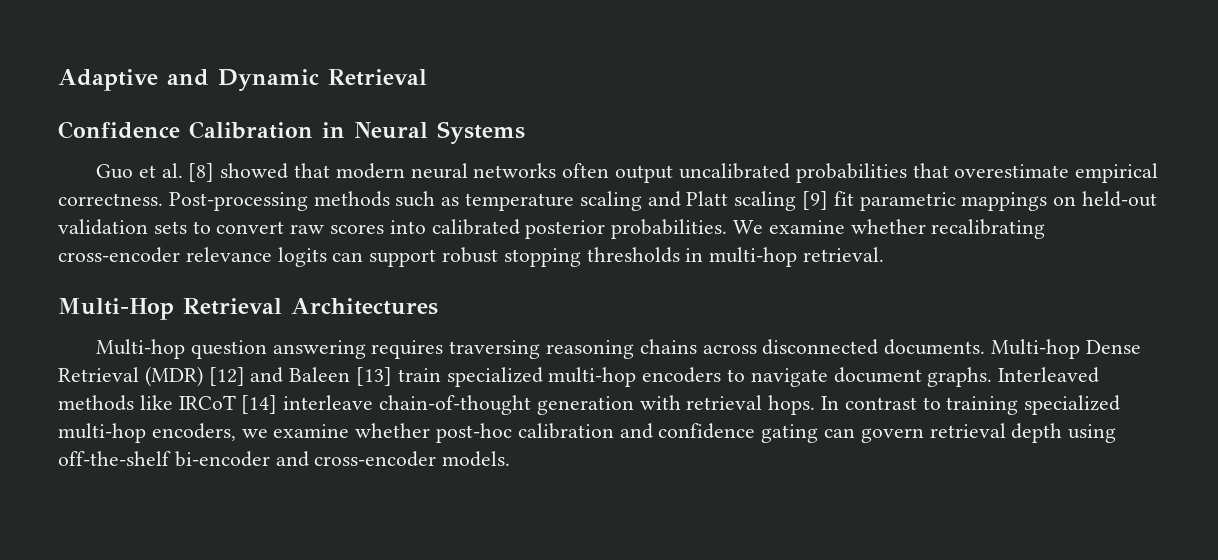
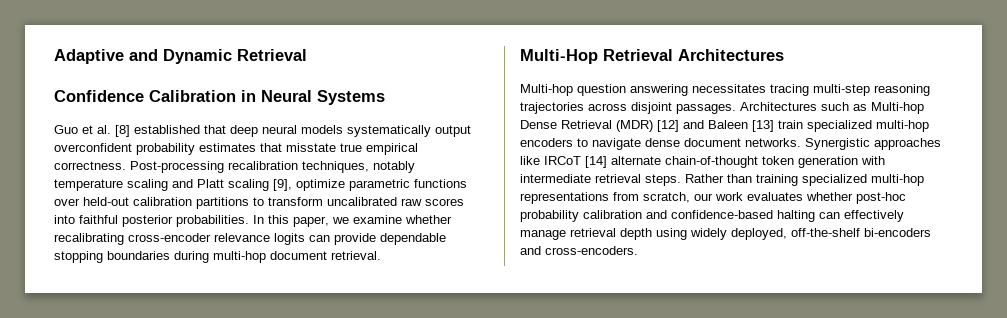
- Guo et al. [8] showed that modern neural networks often output uncalibrated probabilities that overestimate empirical correctness. Post-processing methods such as temperature scaling and Platt scaling [9] fit parametric mappings on held-out validation sets to convert raw scores into calibrated posterior probabilities.
+ Guo et al. [8] established that deep neural models systematically output overconfident probability estimates that misstate true empirical correctness. Post-processing recalibration techniques, notably temperature scaling and Platt scaling [9], optimize parametric functions over held-out calibration partitions to transform uncalibrated raw scores into faithful posterior probabilities.
- We examine whether recalibrating cross-encoder relevance logits can support robust stopping thresholds in multi-hop retrieval.
+ In this paper, we examine whether recalibrating cross-encoder relevance logits can provide dependable stopping boundaries during multi-hop document retrieval.
- Multi-hop question answering requires traversing reasoning chains across disconnected documents. Multi-hop Dense Retrieval (MDR) [12] and Baleen [13] train specialized multi-hop encoders to navigate document graphs. Interleaved methods like IRCoT [14] interleave chain-of-thought generation with retrieval hops. In contrast to training specialized multi-hop encoders, we examine whether post-hoc calibration and confidence gating can govern retrieval depth using off-the-shelf bi-encoder and cross-encoder models.
+ Multi-hop question answering necessitates tracing multi-step reasoning trajectories across disjoint passages. Architectures such as Multi-hop Dense Retrieval (MDR) [12] and Baleen [13] train specialized multi-hop encoders to navigate dense document networks. Synergistic approaches like IRCoT [14] alternate chain-of-thought token generation with intermediate retrieval steps. Rather than training specialized multi-hop representations from scratch, our work evaluates whether post-hoc probability calibration and confidence-based halting can effectively manage retrieval depth using widely deployed, off-the-shelf bi-encoders and cross-encoders.

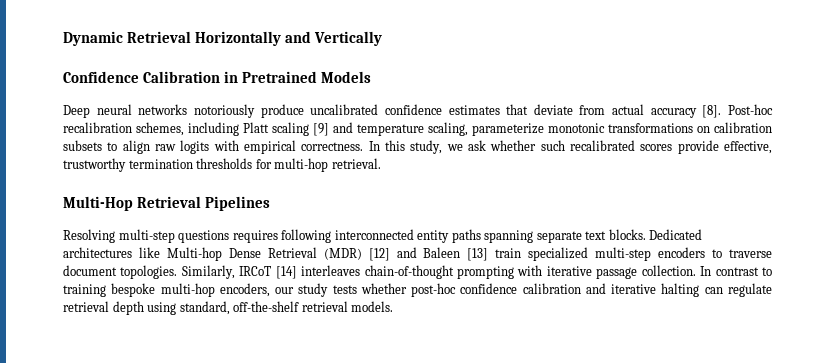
- Adaptive and Dynamic Retrieval
+ Dynamic Retrieval Horizontally and Vertically
- Confidence Calibration in Neural Systems
- Guo et al. [8] established that deep neural models systematically output overconfident probability estimates that misstate true empirical correctness. Post-processing recalibration techniques, notably temperature scaling and Platt scaling [9], optimize parametric functions over held-out calibration partitions to transform uncalibrated raw scores into faithful posterior probabilities. In this paper, we examine whether recalibrating cross-encoder relevance logits can provide dependable stopping boundaries during multi-hop document retrieval.
- Multi-Hop Retrieval Architectures
- Multi-hop question answering necessitates tracing multi-step reasoning trajectories across disjoint passages. Architectures such as Multi-hop Dense Retrieval (MDR) [12] and Baleen [13] train specialized multi-hop encoders to navigate dense document networks. Synergistic approaches like IRCoT [14] alternate chain-of-thought token generation with intermediate retrieval steps. Rather than training specialized multi-hop representations from scratch, our work evaluates whether post-hoc probability calibration and confidence-based halting can effectively manage retrieval depth using widely deployed, off-the-shelf bi-encoders and cross-encoders.
+ Confidence Calibration in Pretrained Models
+ Deep neural networks notoriously produce uncalibrated confidence estimates that deviate from actual accuracy [8]. Post-hoc recalibration schemes, including Platt scaling [9] and temperature scaling, parameterize monotonic transformations on calibration subsets to align raw logits with empirical correctness. In this study, we ask whether such recalibrated scores provide effective, trustworthy termination thresholds for multi-hop retrieval.
+ Multi-Hop Retrieval Pipelines
+ Resolving multi-step questions requires following interconnected entity paths spanning separate text blocks. Dedicated architectures like Multi-hop Dense Retrieval (MDR) [12] and Baleen [13] train specialized multi-step encoders to traverse document topologies. Similarly, IRCoT [14] interleaves chain-of-thought prompting with iterative passage collection. In contrast to training bespoke multi-hop encoders, our study tests whether post-hoc confidence calibration and iterative halting can regulate retrieval depth using standard, off-the-shelf retrieval models.

